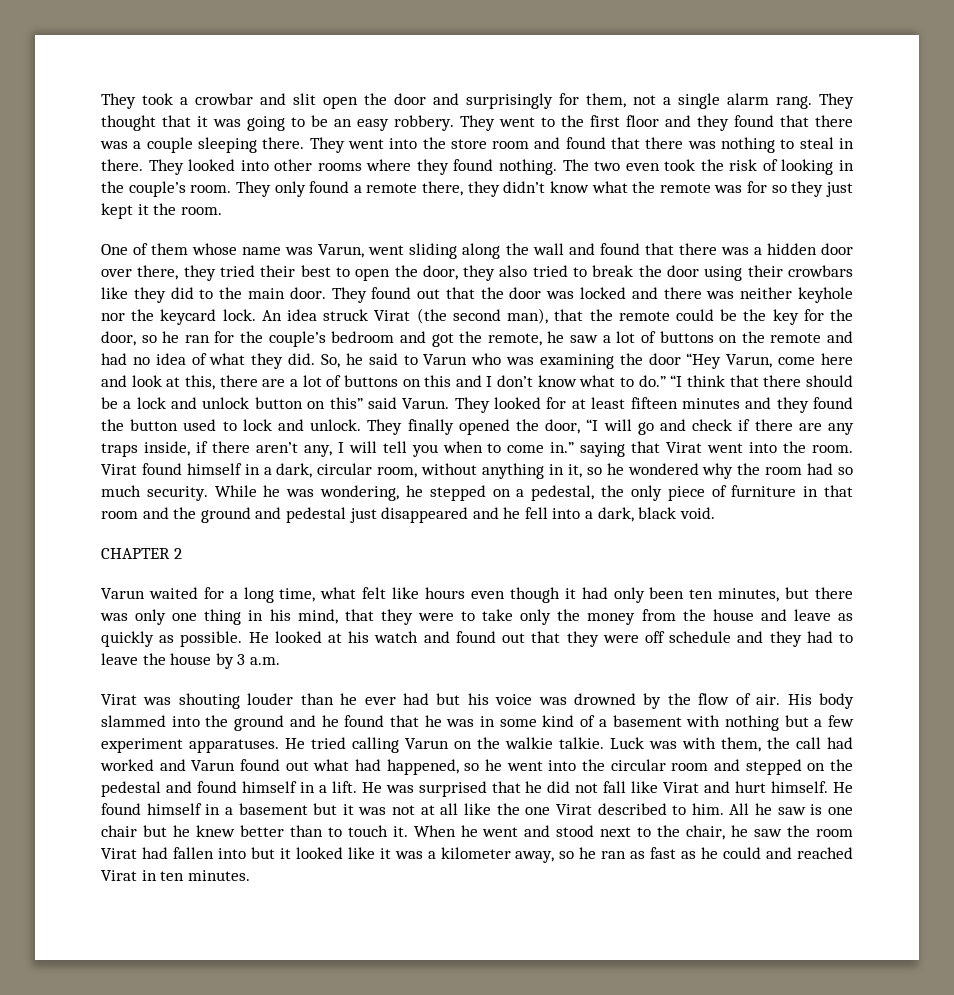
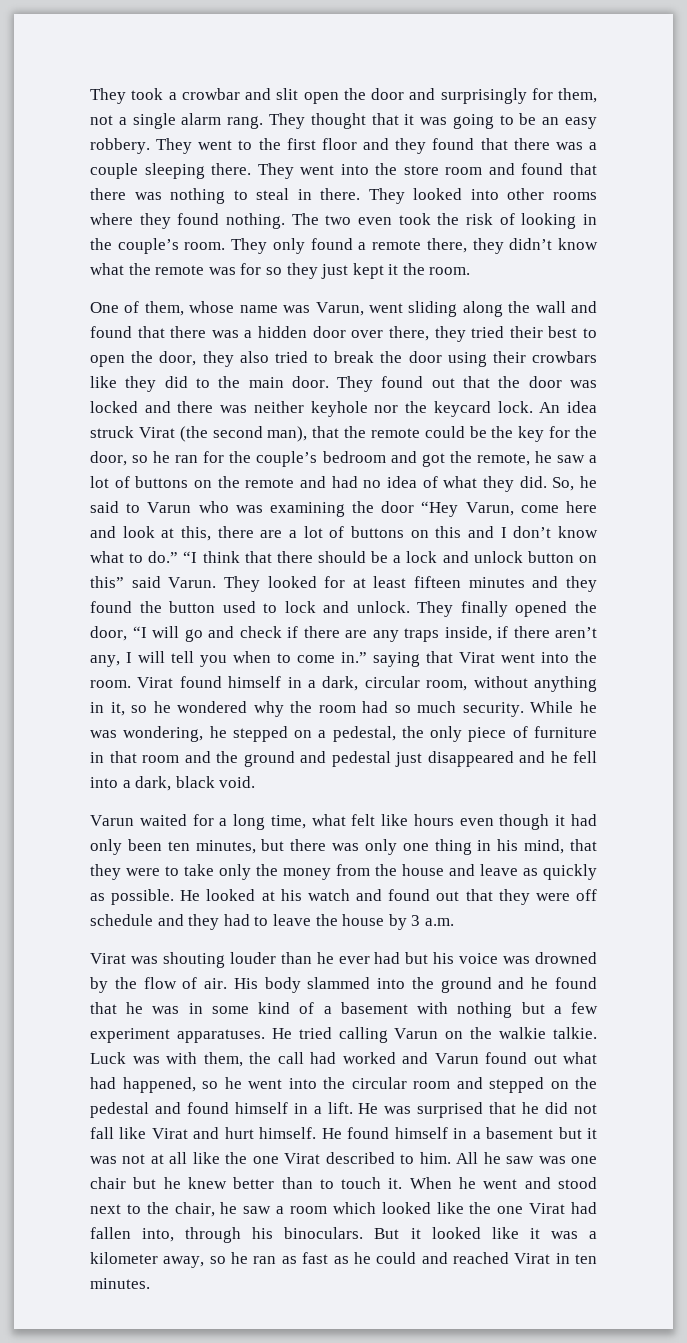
- One of them whose name was Varun, went sliding along the wall and found that there was a hidden door over there, they tried their best to open the door, they also tried to break the door using their crowbars like they did to the main door.
+ One of them, whose name was Varun, went sliding along the wall and found that there was a hidden door over there, they tried their best to open the door, they also tried to break the door using their crowbars like they did to the main door.
- CHAPTER 2
- All he saw is one chair but he knew better than to touch it.
+ All he saw was one chair but he knew better than to touch it.
- When he went and stood next to the chair, he saw the room Virat had fallen into but it looked like it was a kilometer away, so he ran as fast as he could and reached Virat in ten minutes.
+ When he went and stood next to the chair, he saw a room which looked like the one Virat had fallen into, through his binoculars. But it looked like it was a kilometer away, so he ran as fast as he could and reached Virat in ten minutes.

